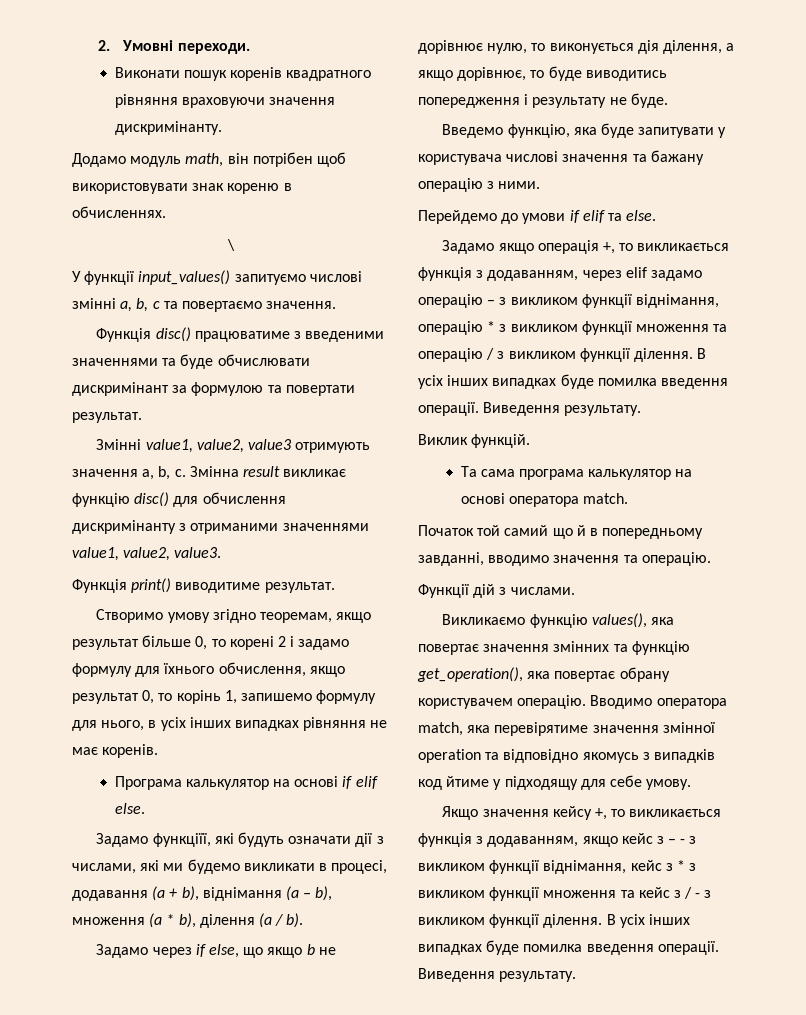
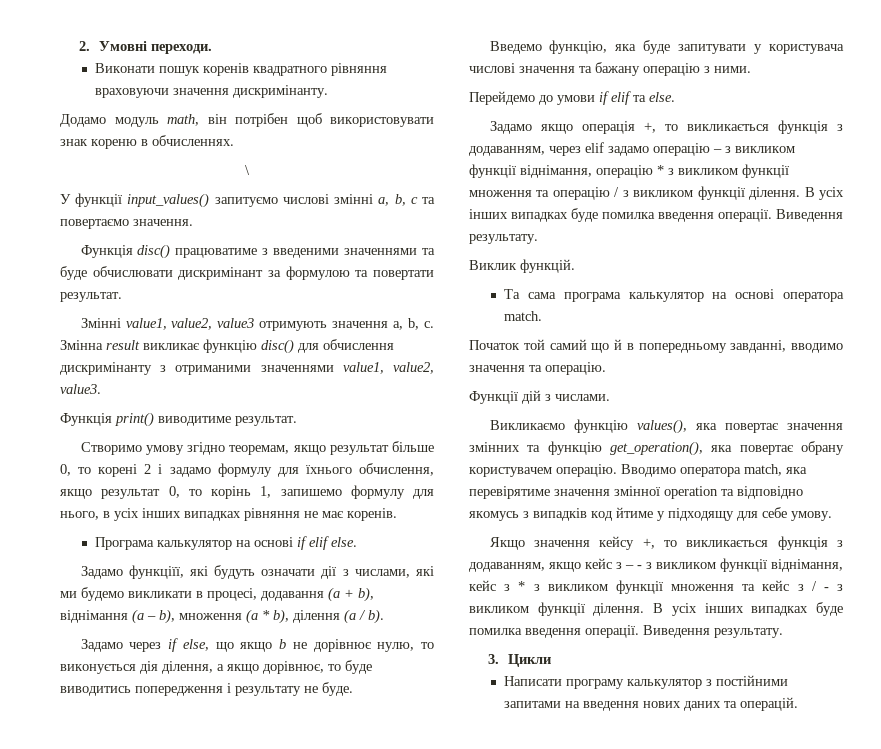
+ 3. Цикли
+ Написати програму калькулятор з постійними запитами на введення нових даних та операцій.

